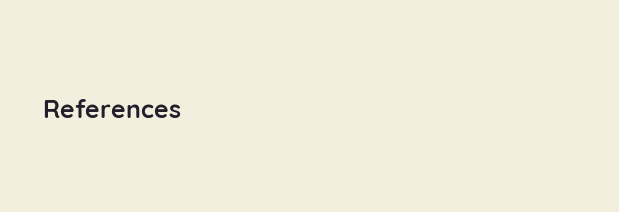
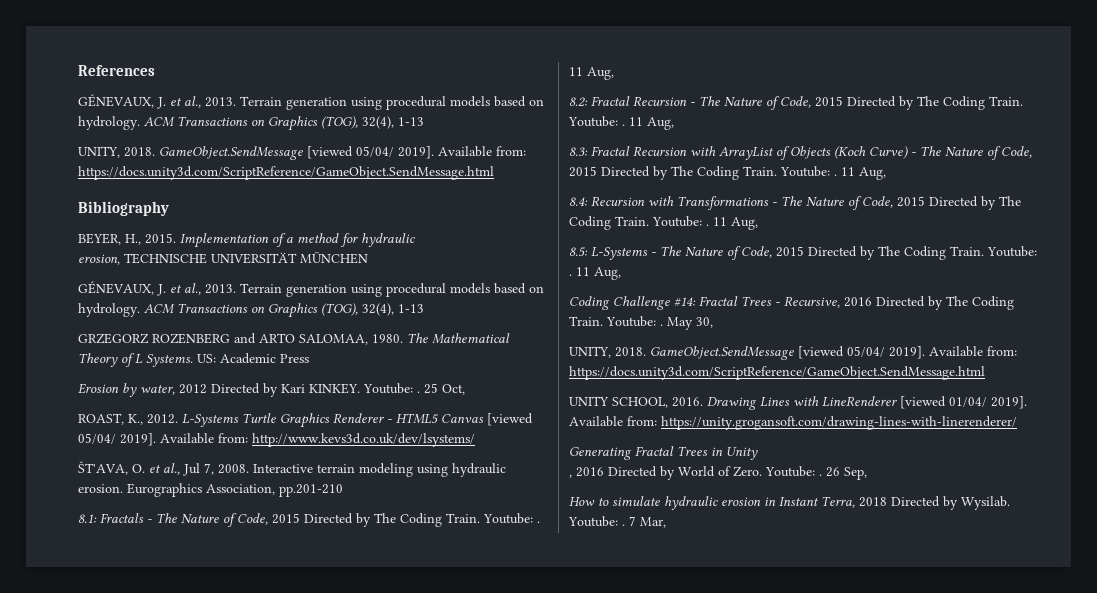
  References
+ GÉNEVAUX, J. et al., 2013. Terrain generation using procedural models based on hydrology. ACM Transactions on Graphics (TOG), 32(4), 1-13
+ UNITY, 2018. GameObject.SendMessage [viewed 05/04/ 2019]. Available from: https://docs.unity3d.com/ScriptReference/GameObject.SendMessage.html
+ Bibliography
+ BEYER, H., 2015. Implementation of a method for hydraulic
+ erosion, TECHNISCHE UNIVERSITÄT MÜNCHEN
+ GÉNEVAUX, J. et al., 2013. Terrain generation using procedural models based on hydrology. ACM Transactions on Graphics (TOG), 32(4), 1-13
+ GRZEGORZ ROZENBERG and ARTO SALOMAA, 1980. The Mathematical Theory of L Systems. US: Academic Press
+ Erosion by water, 2012 Directed by Kari KINKEY. Youtube: . 25 Oct,
+ ROAST, K., 2012. L-Systems Turtle Graphics Renderer - HTML5 Canvas [viewed 05/04/ 2019]. Available from: http://www.kevs3d.co.uk/dev/lsystems/
+ ŠT'AVA, O. et al., Jul 7, 2008. Interactive terrain modeling using hydraulic erosion. Eurographics Association, pp.201-210
+ 8.1: Fractals - The Nature of Code, 2015 Directed by The Coding Train. Youtube: . 11 Aug,
+ 8.2: Fractal Recursion - The Nature of Code, 2015 Directed by The Coding Train. Youtube: . 11 Aug,
+ 8.3: Fractal Recursion with ArrayList of Objects (Koch Curve) - The Nature of Code, 2015 Directed by The Coding Train. Youtube: . 11 Aug,
+ 8.4: Recursion with Transformations - The Nature of Code, 2015 Directed by The Coding Train. Youtube: . 11 Aug,
+ 8.5: L-Systems - The Nature of Code, 2015 Directed by The Coding Train. Youtube: . 11 Aug,
+ Coding Challenge #14: Fractal Trees - Recursive, 2016 Directed by The Coding Train. Youtube: . May 30,
+ UNITY, 2018. GameObject.SendMessage [viewed 05/04/ 2019]. Available from: https://docs.unity3d.com/ScriptReference/GameObject.SendMessage.html
+ UNITY SCHOOL, 2016. Drawing Lines with LineRenderer [viewed 01/04/ 2019]. Available from: https://unity.grogansoft.com/drawing-lines-with-linerenderer/
+ Generating Fractal Trees in Unity
+ , 2016 Directed by World of Zero. Youtube: . 26 Sep,
+ How to simulate hydraulic erosion in Instant Terra, 2018 Directed by Wysilab. Youtube: . 7 Mar,

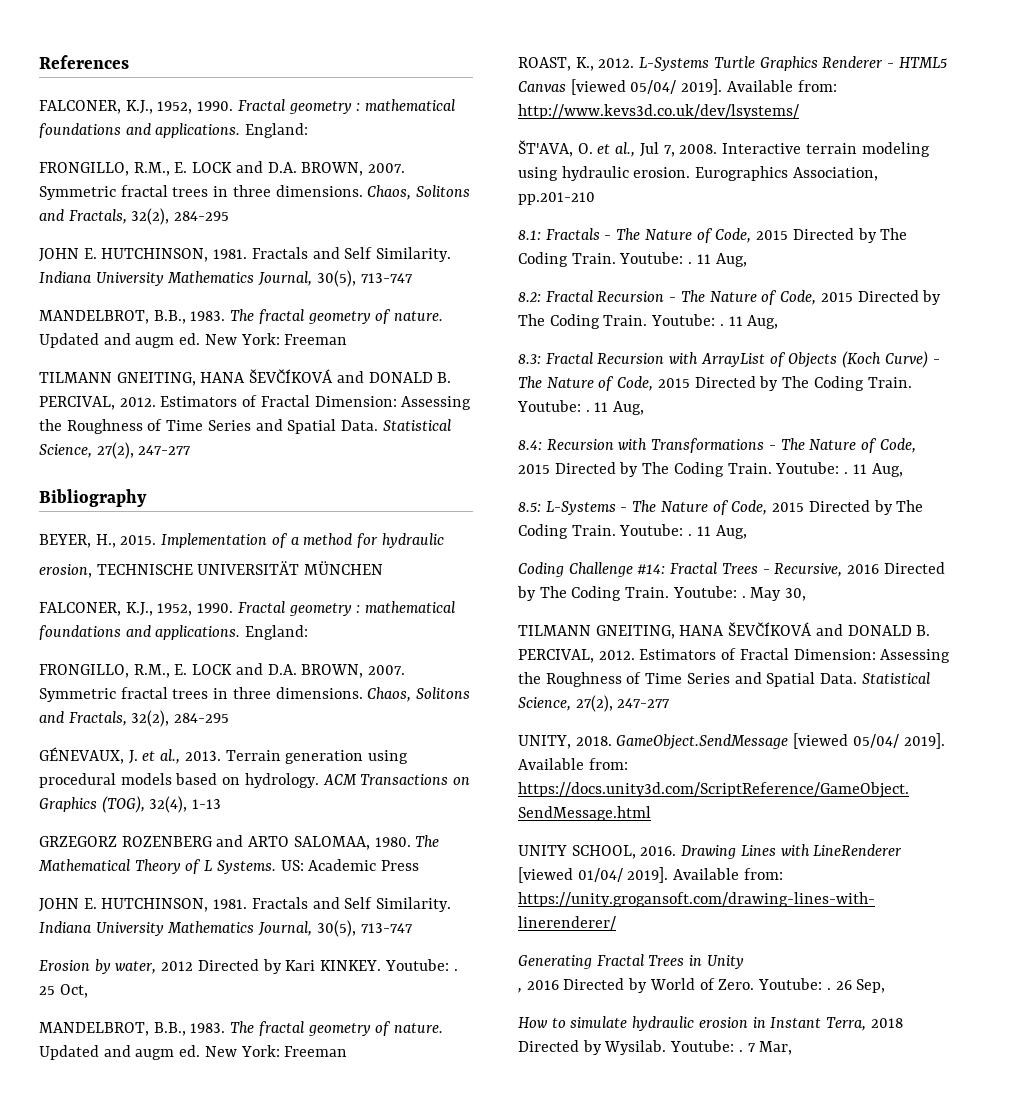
  References
- GÉNEVAUX, J. et al., 2013. Terrain generation using procedural models based on hydrology. ACM Transactions on Graphics (TOG), 32(4), 1-13
- UNITY, 2018. GameObject.SendMessage [viewed 05/04/ 2019]. Available from: https://docs.unity3d.com/ScriptReference/GameObject.SendMessage.html
+ FALCONER, K.J., 1952, 1990. Fractal geometry : mathematical foundations and applications. England:
+ FRONGILLO, R.M., E. LOCK and D.A. BROWN, 2007. Symmetric fractal trees in three dimensions. Chaos, Solitons and Fractals, 32(2), 284-295
+ JOHN E. HUTCHINSON, 1981. Fractals and Self Similarity. Indiana University Mathematics Journal, 30(5), 713-747
+ MANDELBROT, B.B., 1983. The fractal geometry of nature. Updated and augm ed. New York: Freeman
+ TILMANN GNEITING, HANA ŠEVČÍKOVÁ and DONALD B. PERCIVAL, 2012. Estimators of Fractal Dimension: Assessing the Roughness of Time Series and Spatial Data. Statistical Science, 27(2), 247-277
  erosion, TECHNISCHE UNIVERSITÄT MÜNCHEN
+ FALCONER, K.J., 1952, 1990. Fractal geometry : mathematical foundations and applications. England:
+ FRONGILLO, R.M., E. LOCK and D.A. BROWN, 2007. Symmetric fractal trees in three dimensions. Chaos, Solitons and Fractals, 32(2), 284-295
  US: Academic Press
+ JOHN E. HUTCHINSON, 1981. Fractals and Self Similarity. Indiana University Mathematics Journal, 30(5), 713-747
  25 Oct,
+ MANDELBROT, B.B., 1983. The fractal geometry of nature. Updated and augm ed. New York: Freeman
  May 30,
+ TILMANN GNEITING, HANA ŠEVČÍKOVÁ and DONALD B. PERCIVAL, 2012. Estimators of Fractal Dimension: Assessing the Roughness of Time Series and Spatial Data. Statistical Science, 27(2), 247-277

